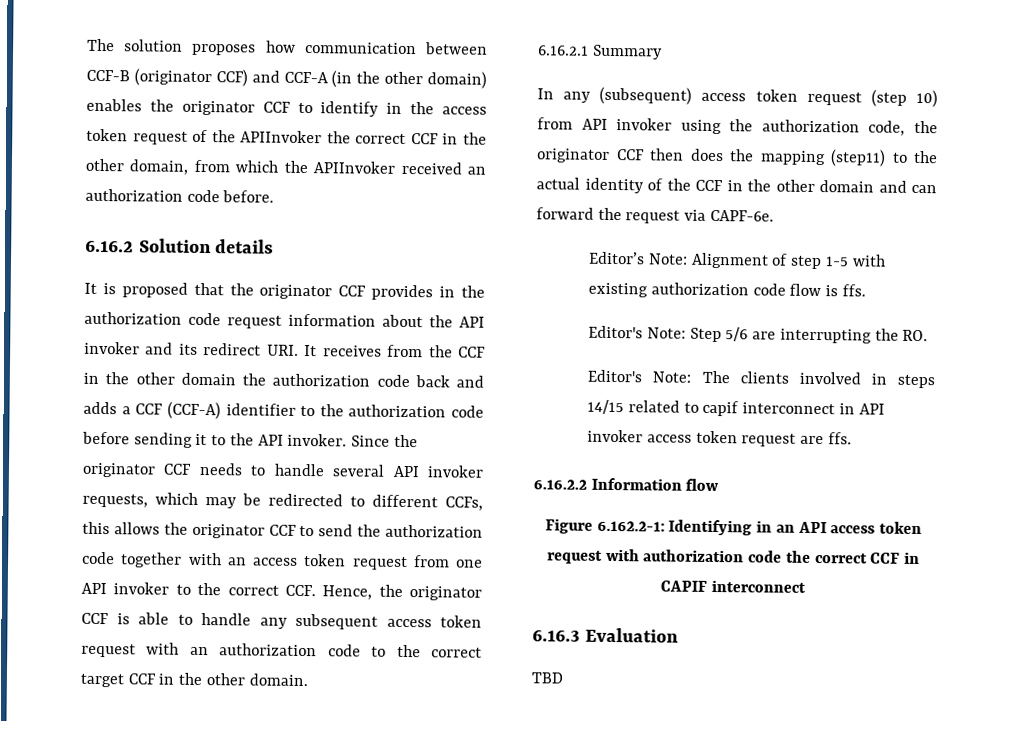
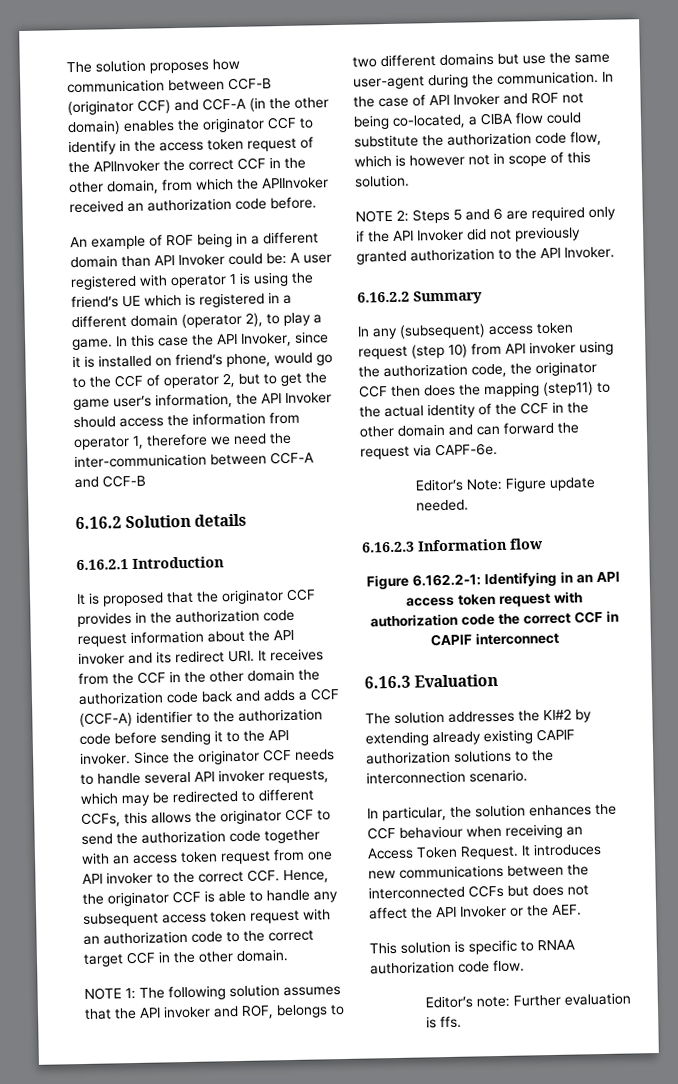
+ An example of ROF being in a different domain than API Invoker could be: A user registered with operator 1 is using the friend’s UE which is registered in a different domain (operator 2), to play a game. In this case the API Invoker, since it is installed on friend’s phone, would go to the CCF of operator 2, but to get the game user’s information, the API Invoker should access the information from operator 1, therefore we need the inter-communication between CCF-A and CCF-B
+ 6.16.2.1 Introduction
- 6.16.2.1 Summary
+ NOTE 1: The following solution assumes that the API invoker and ROF, belongs to two different domains but use the same user-agent during the communication. In the case of API Invoker and ROF not being co-located, a CIBA flow could substitute the authorization code flow, which is however not in scope of this solution.
+ NOTE 2: Steps 5 and 6 are required only if the API Invoker did not previously granted authorization to the API Invoker.
+ 6.16.2.2 Summary
- Editor’s Note: Alignment of step 1-5 with existing authorization code flow is ffs.
- Editor's Note: Step 5/6 are interrupting the RO.
- Editor's Note: The clients involved in steps 14/15 related to capif interconnect in API invoker access token request are ffs.
- 6.16.2.2 Information flow
+ Editor’s Note: Figure update needed.
+ 6.16.2.3 Information flow
- TBD
+ The solution addresses the KI#2 by extending already existing CAPIF authorization solutions to the interconnection scenario.
+ In particular, the solution enhances the CCF behaviour when receiving an Access Token Request. It introduces new communications between the interconnected CCFs but does not affect the API Invoker or the AEF.
+ This solution is specific to RNAA authorization code flow.
+ Editor’s note: Further evaluation is ffs.

